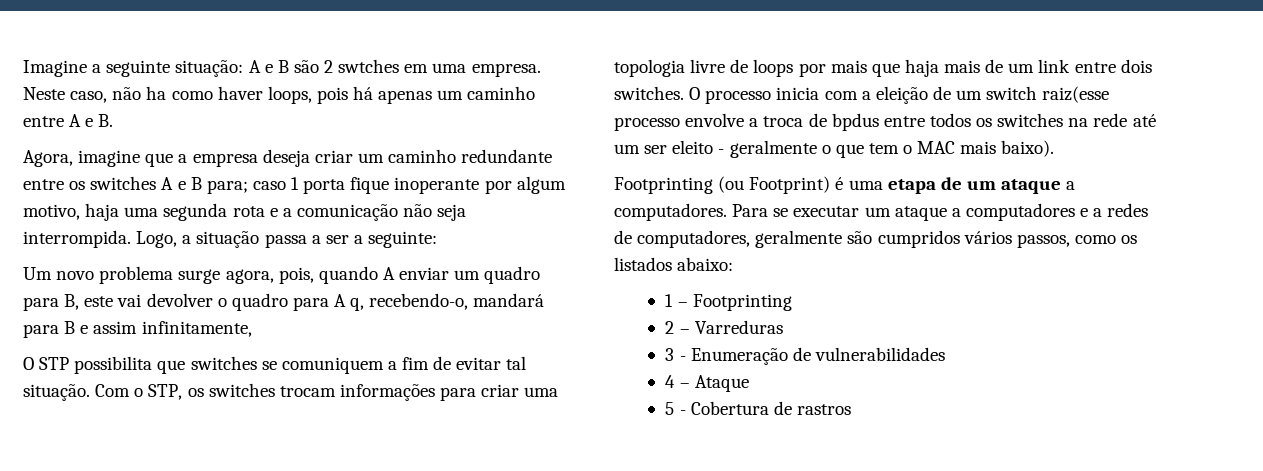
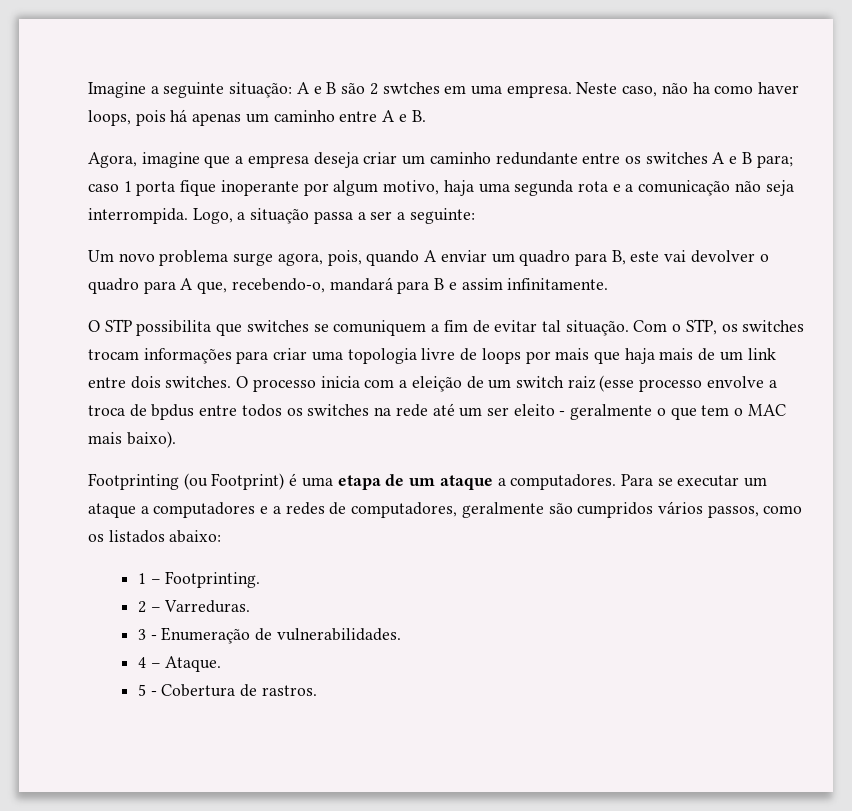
- Um novo problema surge agora, pois, quando A enviar um quadro para B, este vai devolver o quadro para A q, recebendo-o, mandará para B e assim infinitamente,
+ Um novo problema surge agora, pois, quando A enviar um quadro para B, este vai devolver o quadro para A que, recebendo-o, mandará para B e assim infinitamente.
- O processo inicia com a eleição de um switch raiz(esse processo envolve a troca de bpdus entre todos os switches na rede até um ser eleito - geralmente o que tem o MAC mais baixo).
+ O processo inicia com a eleição de um switch raiz (esse processo envolve a troca de bpdus entre todos os switches na rede até um ser eleito - geralmente o que tem o MAC mais baixo).
- 1 – Footprinting
+ 1 – Footprinting.
- 2 – Varreduras
+ 2 – Varreduras.
- 3 - Enumeração de vulnerabilidades
+ 3 - Enumeração de vulnerabilidades.
- 4 – Ataque
+ 4 – Ataque.
- 5 - Cobertura de rastros
+ 5 - Cobertura de rastros.

